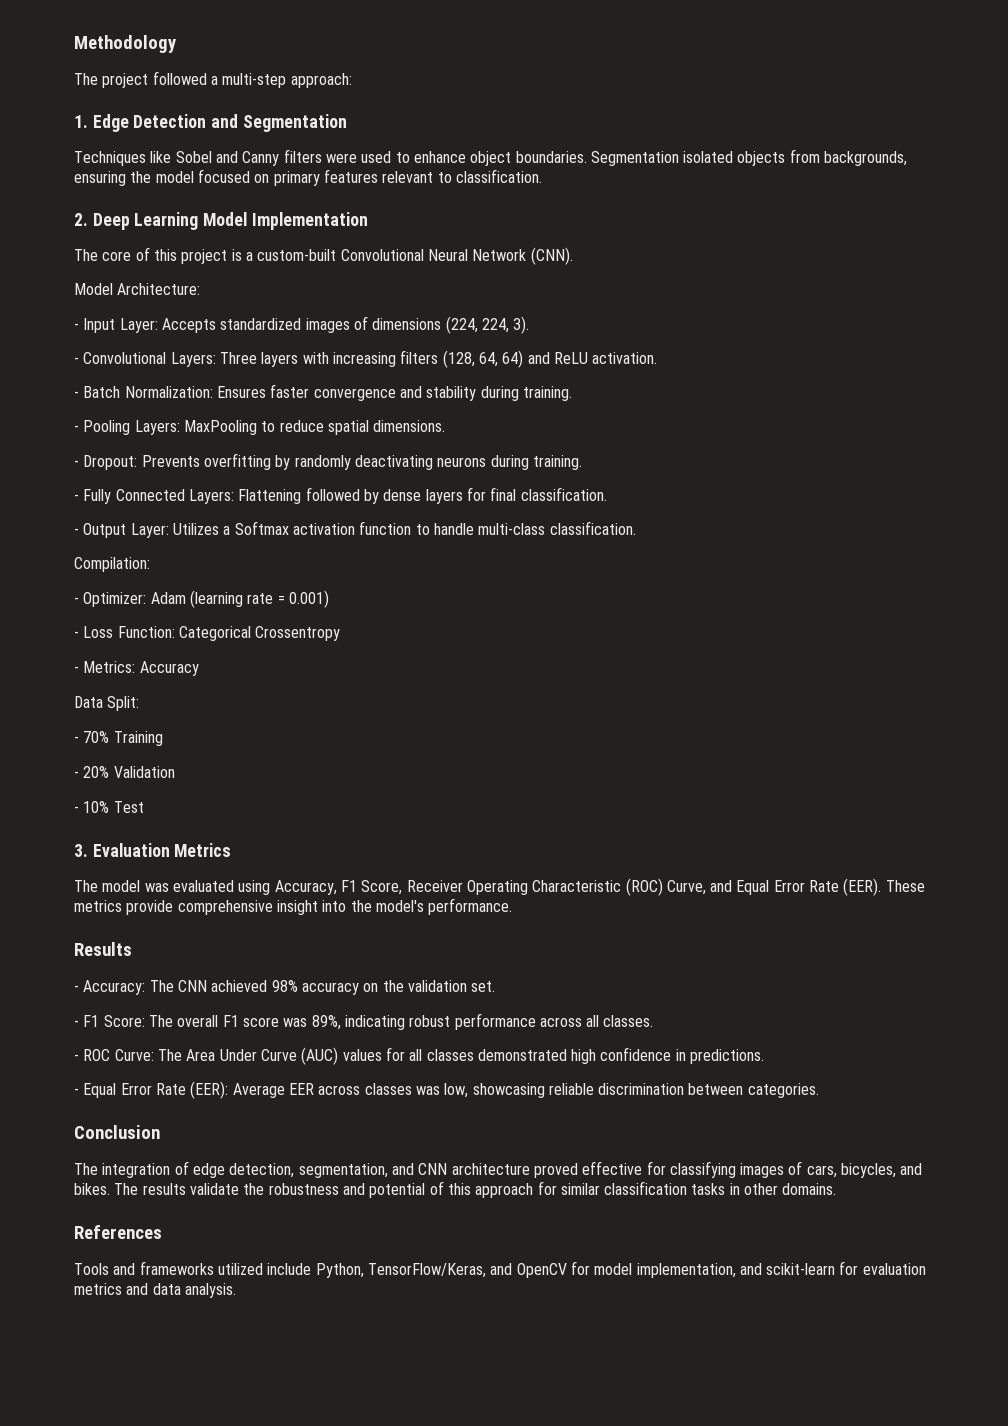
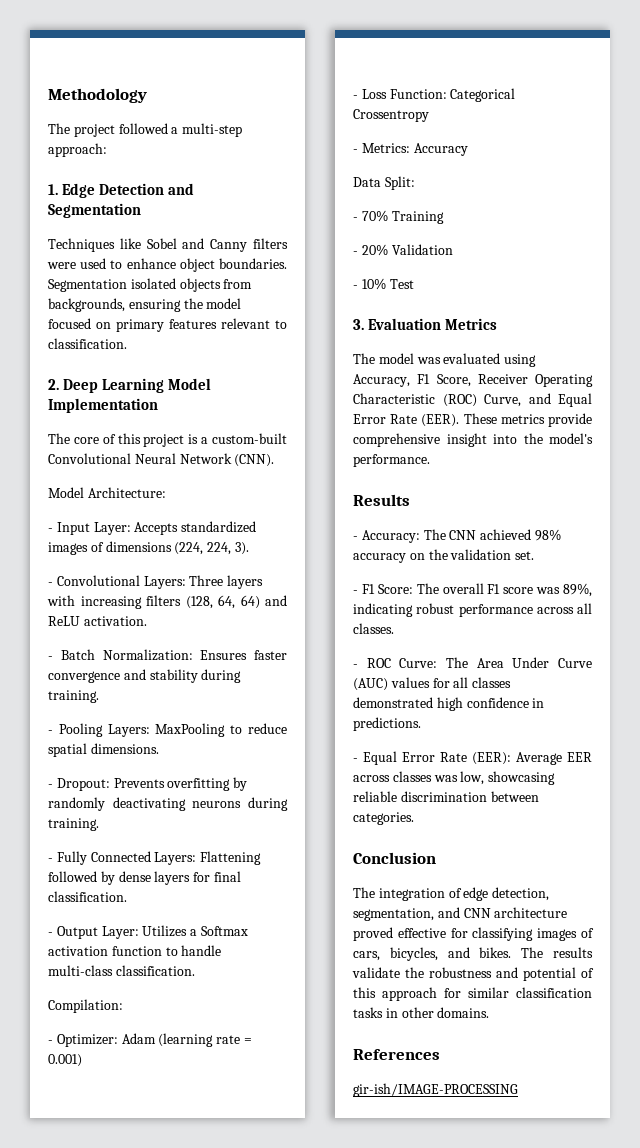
- Tools and frameworks utilized include Python, TensorFlow/Keras, and OpenCV for model implementation, and scikit-learn for evaluation metrics and data analysis.
+ gir-ish/IMAGE-PROCESSING

